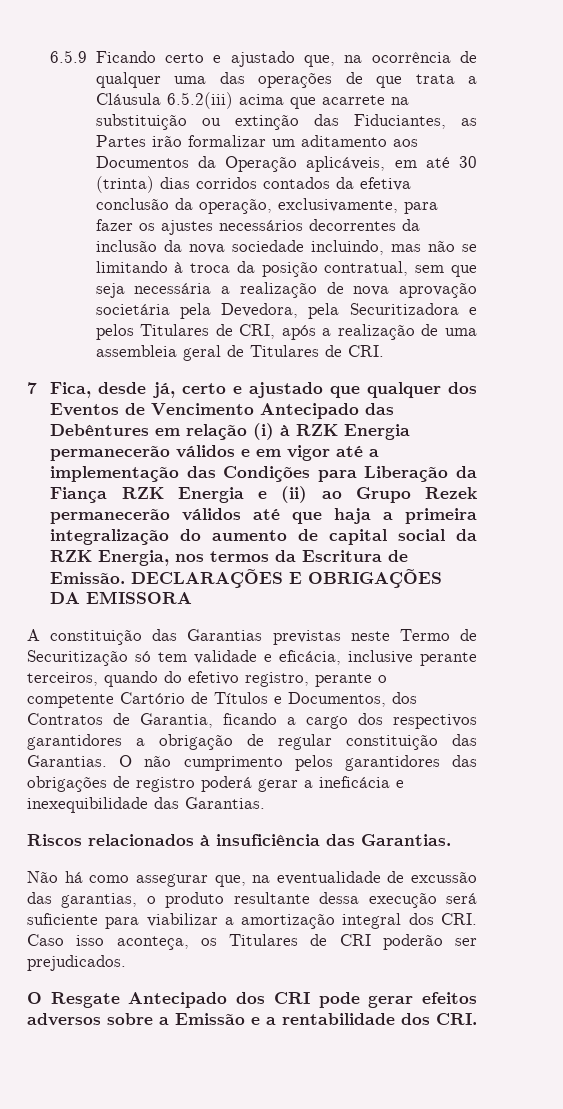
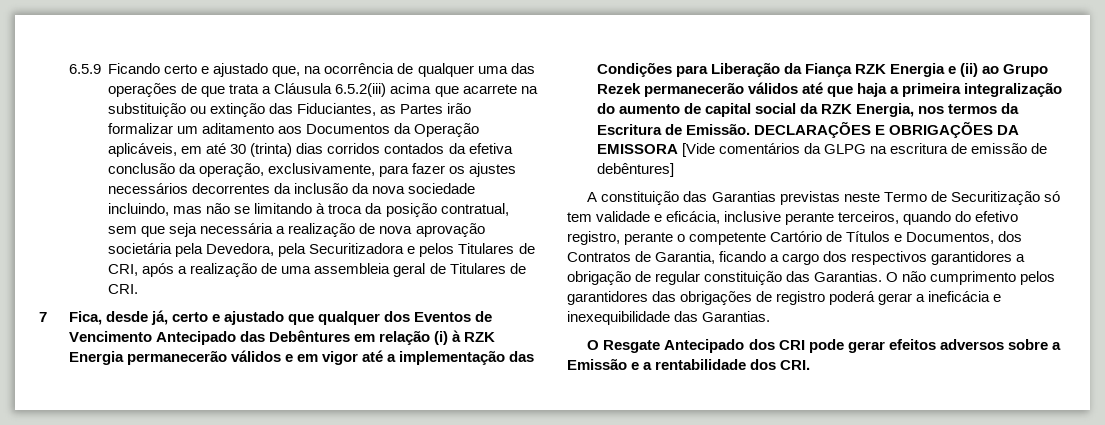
- DECLARAÇÕES E OBRIGAÇÕES DA EMISSORA
+ DECLARAÇÕES E OBRIGAÇÕES DA EMISSORA [Vide comentários da GLPG na escritura de emissão de debêntures]
- Riscos relacionados à insuficiência das Garantias.
- Não há como assegurar que, na eventualidade de excussão das garantias, o produto resultante dessa execução será suficiente para viabilizar a amortização integral dos CRI. Caso isso aconteça, os Titulares de CRI poderão ser prejudicados.

